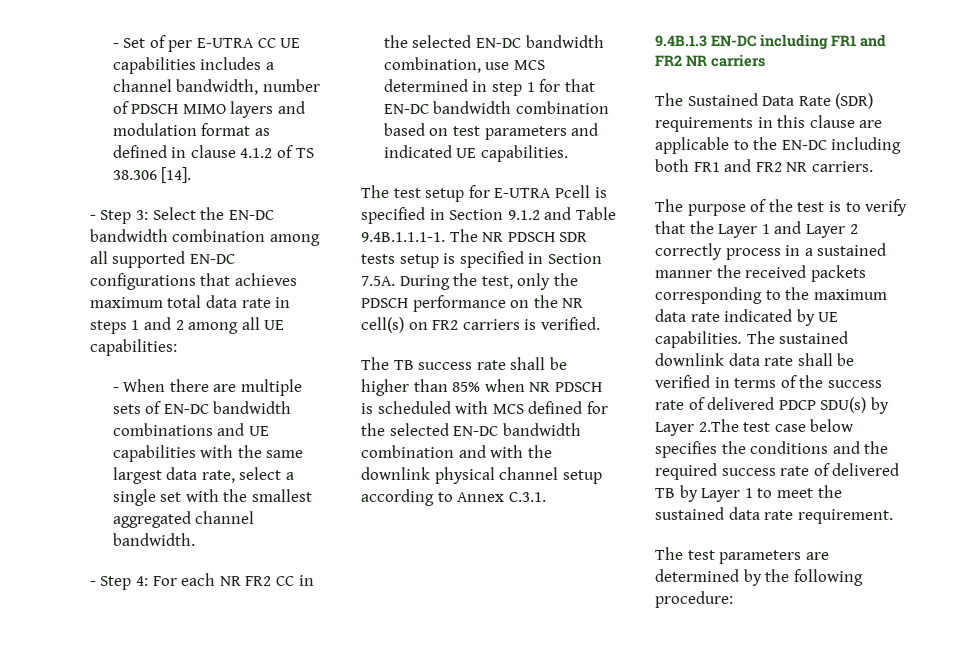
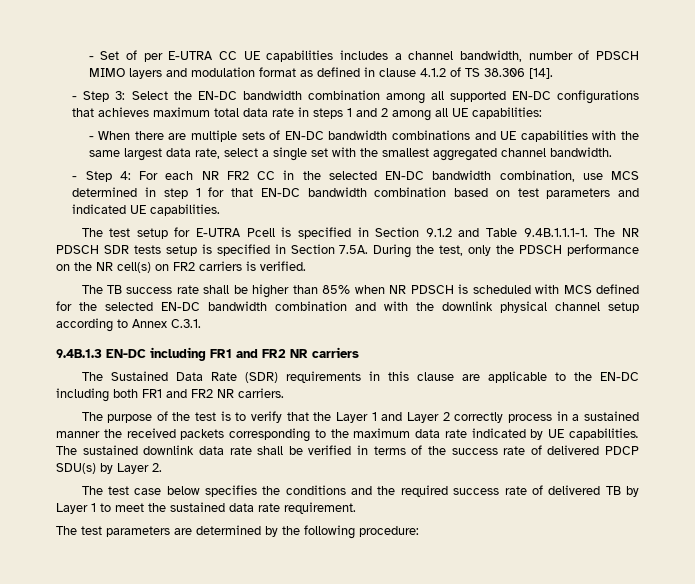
- The sustained downlink data rate shall be verified in terms of the success rate of delivered PDCP SDU(s) by Layer 2.The test case below specifies the conditions and the required success rate of delivered TB by Layer 1 to meet the sustained data rate requirement.
+ The sustained downlink data rate shall be verified in terms of the success rate of delivered PDCP SDU(s) by Layer 2.
+ The test case below specifies the conditions and the required success rate of delivered TB by Layer 1 to meet the sustained data rate requirement.

